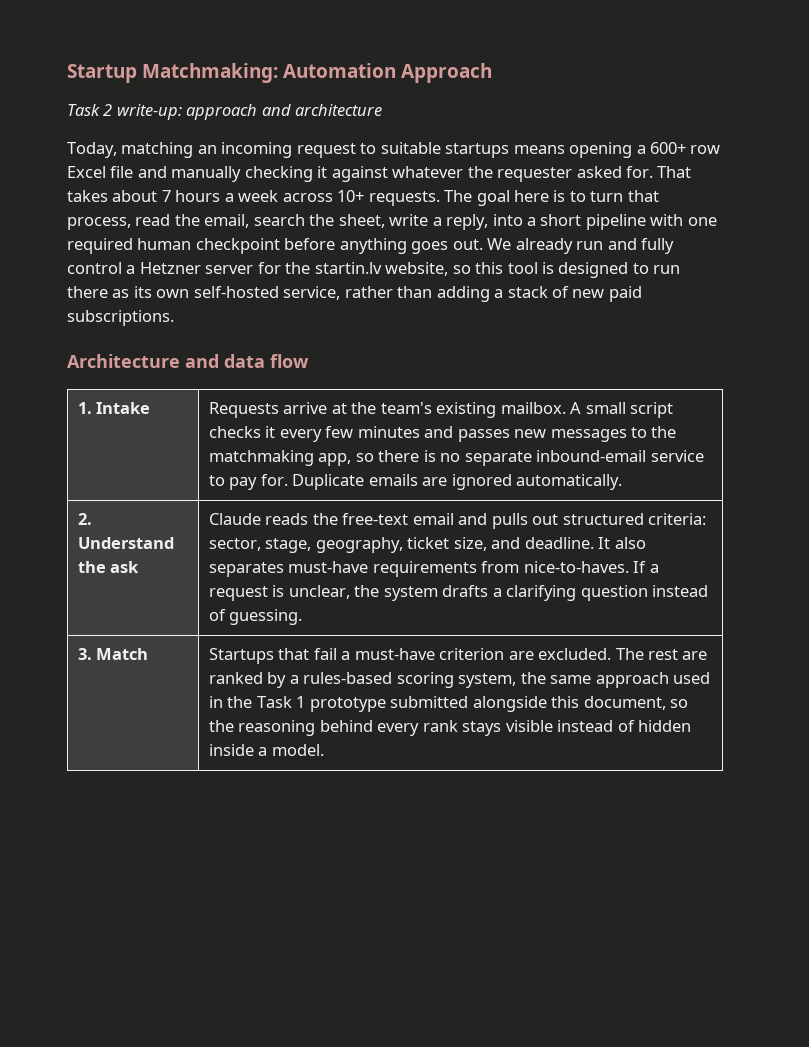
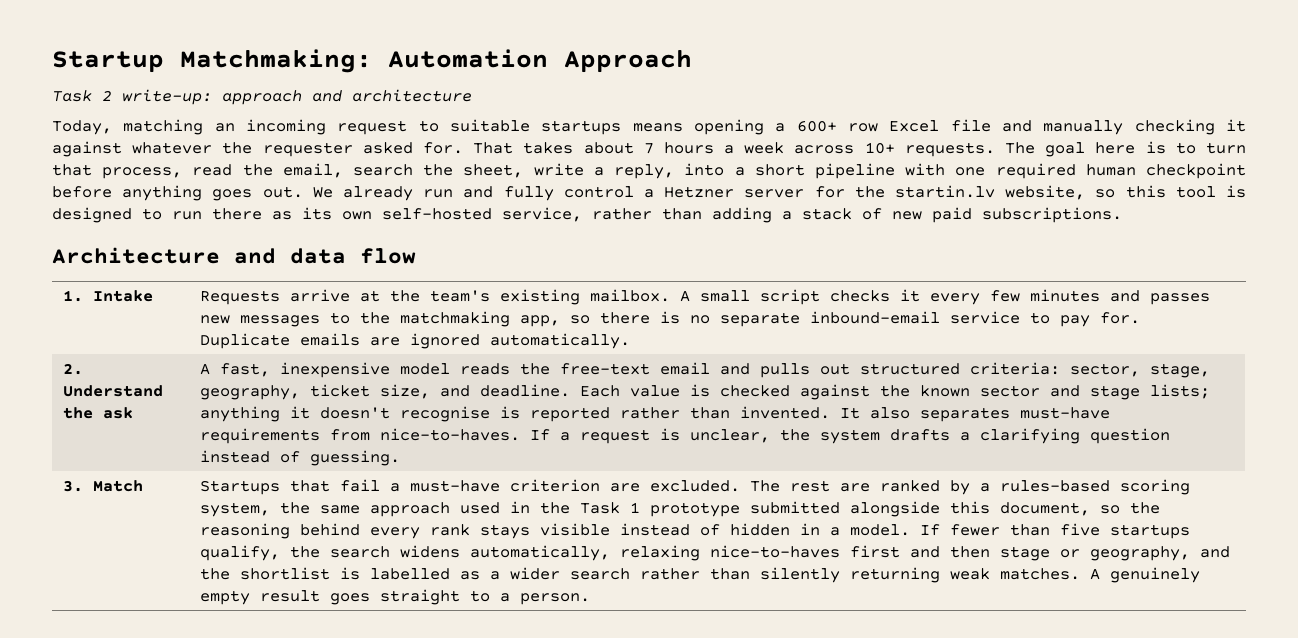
- Claude reads the free-text email and pulls out structured criteria: sector, stage, geography, ticket size, and deadline.
+ A fast, inexpensive model reads the free-text email and pulls out structured criteria: sector, stage, geography, ticket size, and deadline.
+ Each value is checked against the known sector and stage lists; anything it doesn't recognise is reported rather than invented.
- The rest are ranked by a rules-based scoring system, the same approach used in the Task 1 prototype submitted alongside this document, so the reasoning behind every rank stays visible instead of hidden inside a model.
+ The rest are ranked by a rules-based scoring system, the same approach used in the Task 1 prototype submitted alongside this document, so the reasoning behind every rank stays visible instead of hidden in a model.
+ If fewer than five startups qualify, the search widens automatically, relaxing nice-to-haves first and then stage or geography, and the shortlist is labelled as a wider search rather than silently returning weak matches. A genuinely empty result goes straight to a person.

